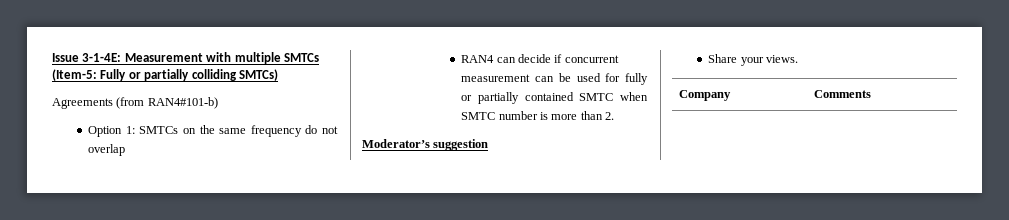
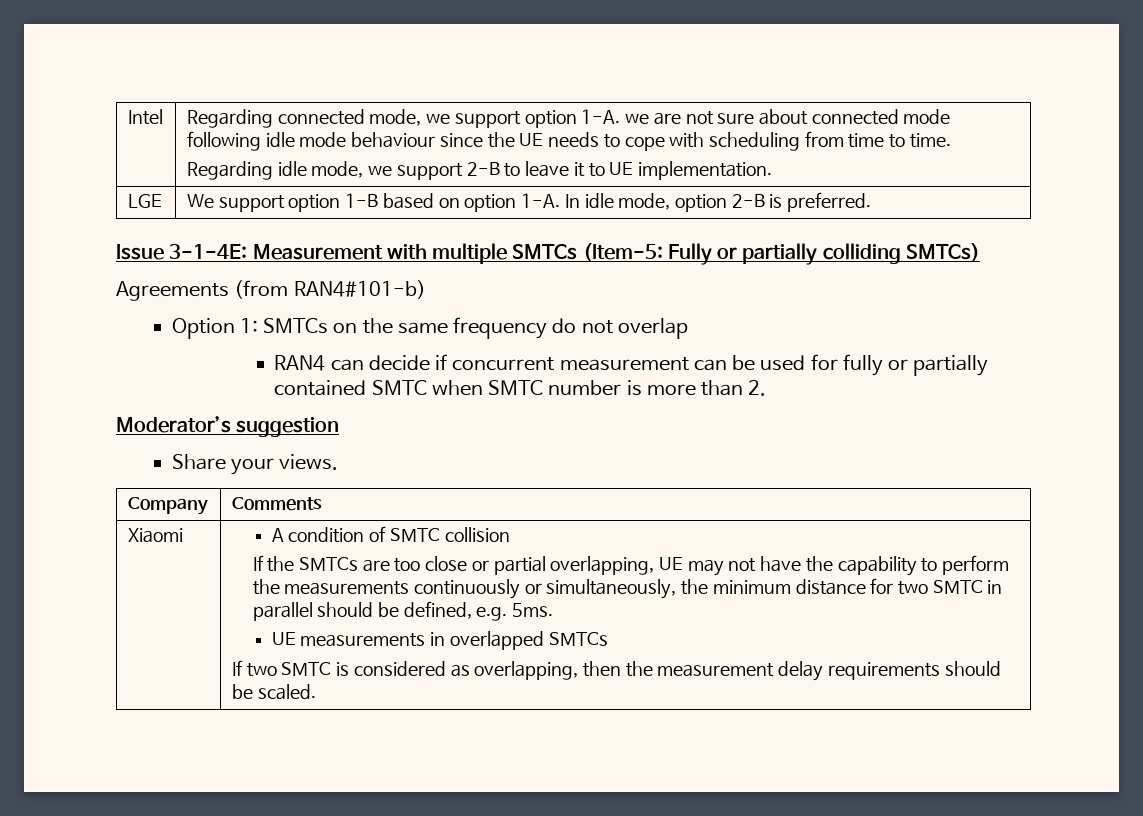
+ Intel | Regarding connected mode, we support option 1-A. we are not sure about connected mode following idle mode behaviour since the UE needs to cope with scheduling from time to time.
+ Regarding idle mode, we support 2-B to leave it to UE implementation.
+ LGE | We support option 1-B based on option 1-A. In idle mode, option 2-B is preferred.
+ Xiaomi | A condition of SMTC collision
+ If the SMTCs are too close or partial overlapping, UE may not have the capability to perform the measurements continuously or simultaneously, the minimum distance for two SMTC in parallel should be defined, e.g. 5ms.
+ UE measurements in overlapped SMTCs
+ If two SMTC is considered as overlapping, then the measurement delay requirements should be scaled.

